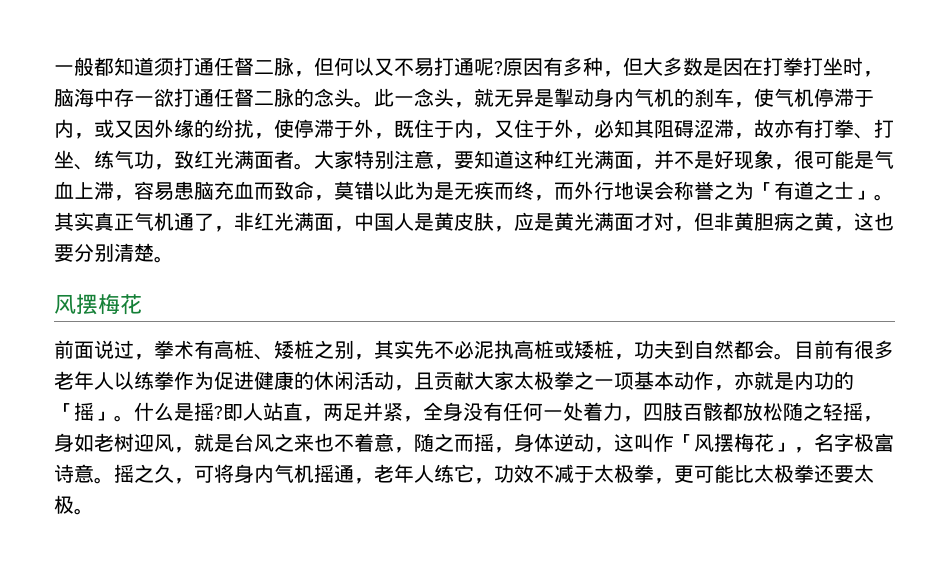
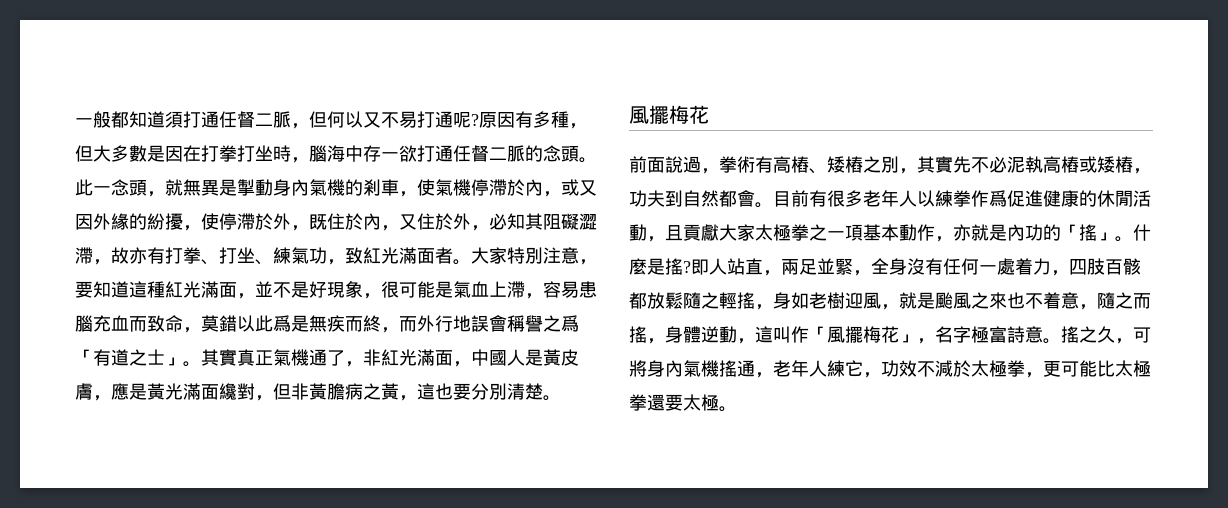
- 一般都知道须打通任督二脉，但何以又不易打通呢?
+ 一般都知道須打通任督二脈，但何以又不易打通呢?
- 原因有多种，但大多数是因在打拳打坐时，脑海中存一欲打通任督二脉的念头。此一念头，就无异是掣动身内气机的刹车，使气机停滞于内，或又因外缘的纷扰，使停滞于外，既住于内，又住于外，必知其阻碍涩滞，故亦有打拳、打坐、练气功，致红光满面者。
+ 原因有多種，但大多數是因在打拳打坐時，腦海中存一欲打通任督二脈的念頭。此一念頭，就無異是掣動身內氣機的剎車，使氣機停滯於內，或又因外緣的紛擾，使停滯於外，既住於內，又住於外，必知其阻礙澀滯，故亦有打拳、打坐、練氣功，致紅光滿面者。
- 大家特别注意，要知道这种红光满面，并不是好现象，很可能是气血上滞，容易患脑充血而致命，莫错以此为是无疾而终，而外行地误会称誉之为「有道之士」。其实真正气机通了，非红光满面，中国人是黄皮肤，应是黄光满面才对，但非黄胆病之黄，这也要分别清楚。
- 风摆梅花
+ 大家特別注意，要知道這種紅光滿面，並不是好現象，很可能是氣血上滯，容易患腦充血而致命，莫錯以此爲是無疾而終，而外行地誤會稱譽之爲「有道之士」。其實真正氣機通了，非紅光滿面，中國人是黃皮膚，應是黃光滿面纔對，但非黃膽病之黃，這也要分別清楚。
+ 風擺梅花
- 前面说过，拳术有高桩、矮桩之别，其实先不必泥执高桩或矮桩，功夫到自然都会。
+ 前面說過，拳術有高樁、矮樁之別，其實先不必泥執高樁或矮樁，功夫到自然都會。
- 目前有很多老年人以练拳作为促进健康的休闲活动，且贡献大家太极拳之一项基本动作，亦就是内功的「摇」。什么是摇?即人站直，两足并紧，全身没有任何一处着力，四肢百骸都放松随之轻摇，身如老树迎风，就是台风之来也不着意，随之而摇，身体逆动，这叫作「风摆梅花」，名字极富诗意。摇之久，可将身内气机摇通，老年人练它，功效不减于太极拳，更可能比太极拳还要太极。
+ 目前有很多老年人以練拳作爲促進健康的休閒活動，且貢獻大家太極拳之一項基本動作，亦就是內功的「搖」。什麼是搖?即人站直，兩足並緊，全身沒有任何一處着力，四肢百骸都放鬆隨之輕搖，身如老樹迎風，就是颱風之來也不着意，隨之而搖，身體逆動，這叫作「風擺梅花」，名字極富詩意。搖之久，可將身內氣機搖通，老年人練它，功效不減於太極拳，更可能比太極拳還要太極。

